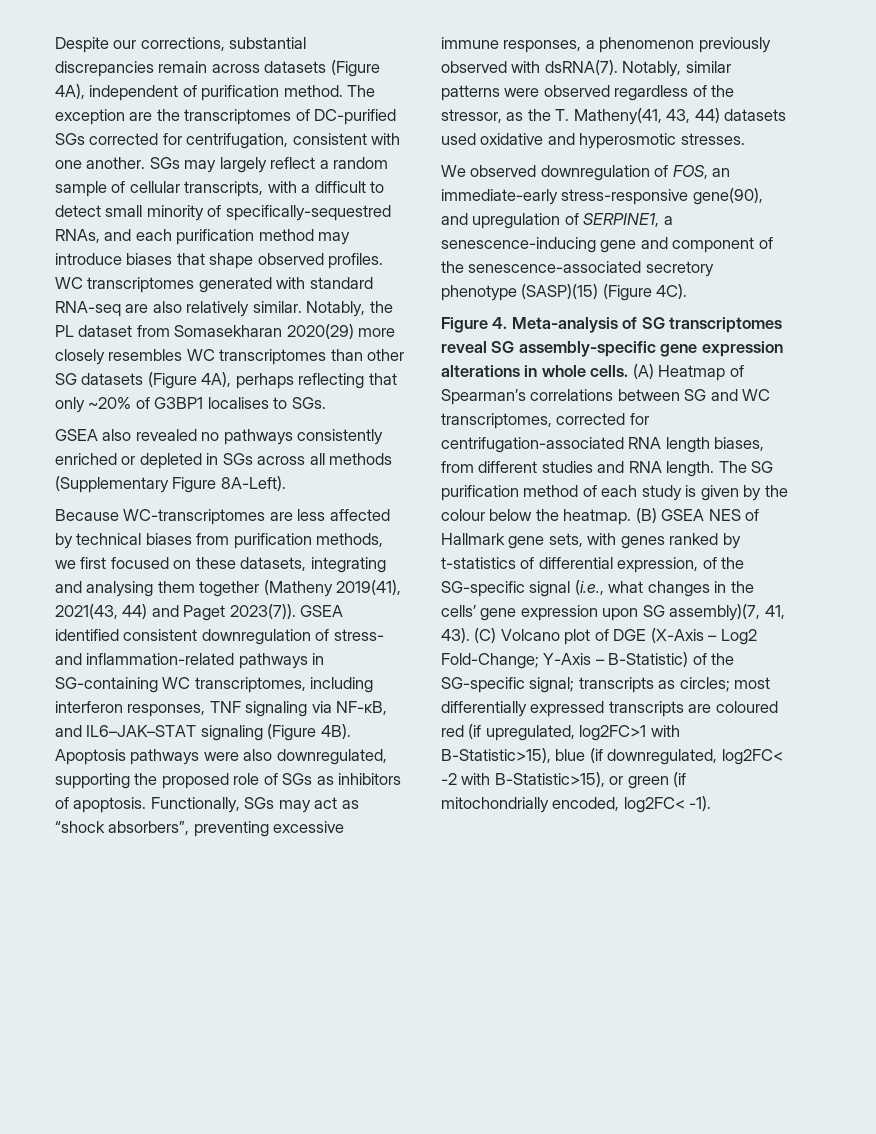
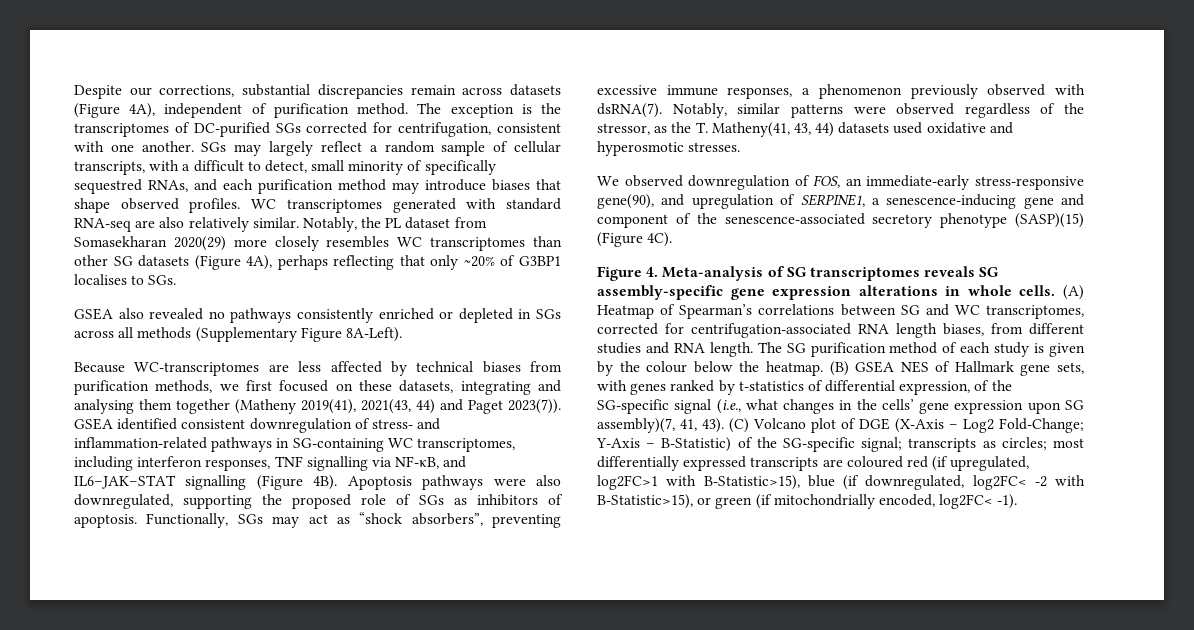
- The exception are the transcriptomes of DC-purified SGs corrected for centrifugation, consistent with one another.
+ The exception is the transcriptomes of DC-purified SGs corrected for centrifugation, consistent with one another.
- SGs may largely reflect a random sample of cellular transcripts, with a difficult to detect small minority of specifically-sequestred RNAs, and each purification method may introduce biases that shape observed profiles.
+ SGs may largely reflect a random sample of cellular transcripts, with a difficult to detect, small minority of specifically sequestred RNAs, and each purification method may introduce biases that shape observed profiles.
- GSEA identified consistent downregulation of stress- and inflammation-related pathways in SG-containing WC transcriptomes, including interferon responses, TNF signaling via NF-κB, and IL6–JAK–STAT signaling (Figure 4B).
+ GSEA identified consistent downregulation of stress- and inflammation-related pathways in SG-containing WC transcriptomes, including interferon responses, TNF signalling via NF-κB, and IL6–JAK–STAT signalling (Figure 4B).
- Figure 4. Meta-analysis of SG transcriptomes reveal SG assembly-specific gene expression alterations in whole cells.
+ Figure 4. Meta-analysis of SG transcriptomes reveals SG assembly-specific gene expression alterations in whole cells.

